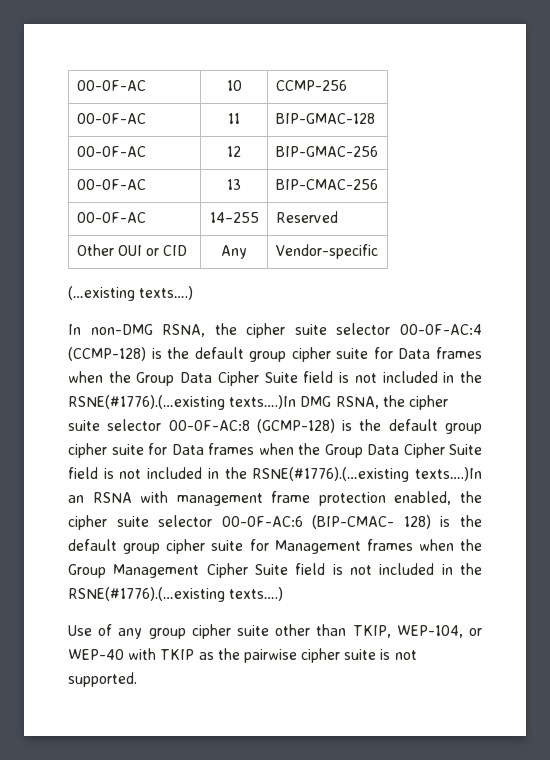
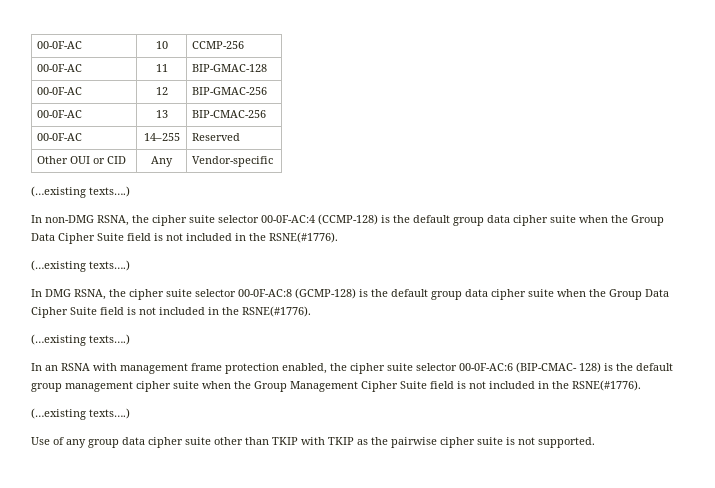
- In non-DMG RSNA, the cipher suite selector 00-0F-AC:4 (CCMP-128) is the default group cipher suite for Data frames when the Group Data Cipher Suite field is not included in the RSNE(#1776).(…existing texts….)In DMG RSNA, the cipher suite selector 00-0F-AC:8 (GCMP-128) is the default group cipher suite for Data frames when the Group Data Cipher Suite field is not included in the RSNE(#1776).(…existing texts….)In an RSNA with management frame protection enabled, the cipher suite selector 00-0F-AC:6 (BIP-CMAC- 128) is the default group cipher suite for Management frames when the Group Management Cipher Suite field is not included in the RSNE(#1776).(…existing texts….)
+ In non-DMG RSNA, the cipher suite selector 00-0F-AC:4 (CCMP-128) is the default group data cipher suite when the Group Data Cipher Suite field is not included in the RSNE(#1776).
+ (…existing texts….)
+ In DMG RSNA, the cipher suite selector 00-0F-AC:8 (GCMP-128) is the default group data cipher suite when the Group Data Cipher Suite field is not included in the RSNE(#1776).
+ (…existing texts….)
+ In an RSNA with management frame protection enabled, the cipher suite selector 00-0F-AC:6 (BIP-CMAC- 128) is the default group management cipher suite when the Group Management Cipher Suite field is not included in the RSNE(#1776).
+ (…existing texts….)
- Use of any group cipher suite other than TKIP, WEP-104, or WEP-40 with TKIP as the pairwise cipher suite is not supported.
+ Use of any group data cipher suite other than TKIP with TKIP as the pairwise cipher suite is not supported.

